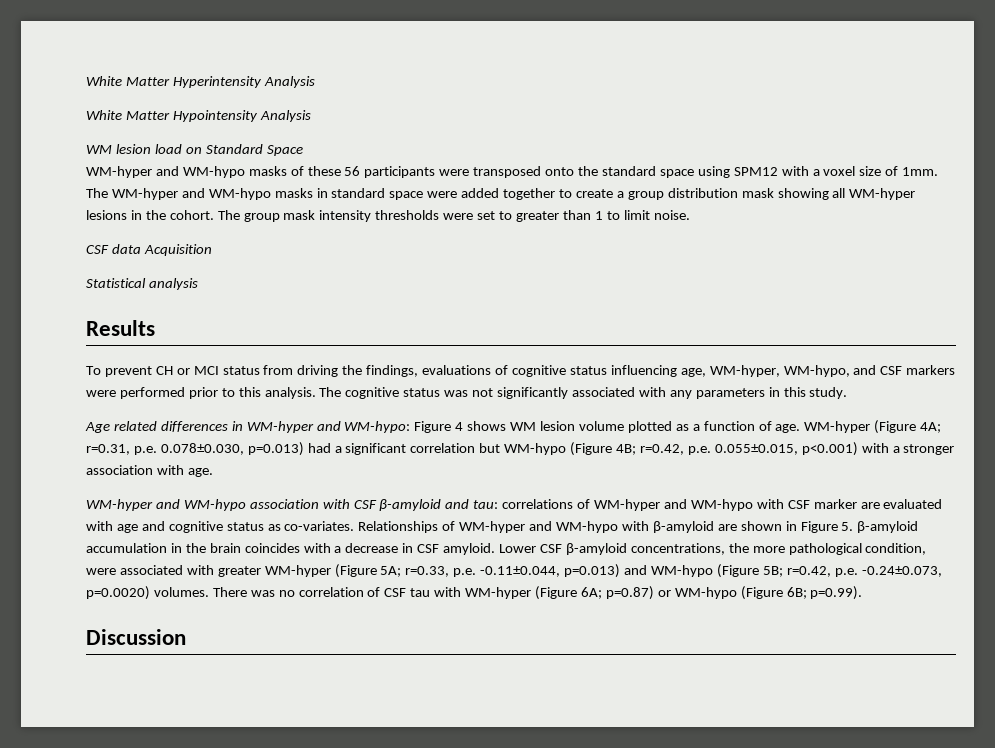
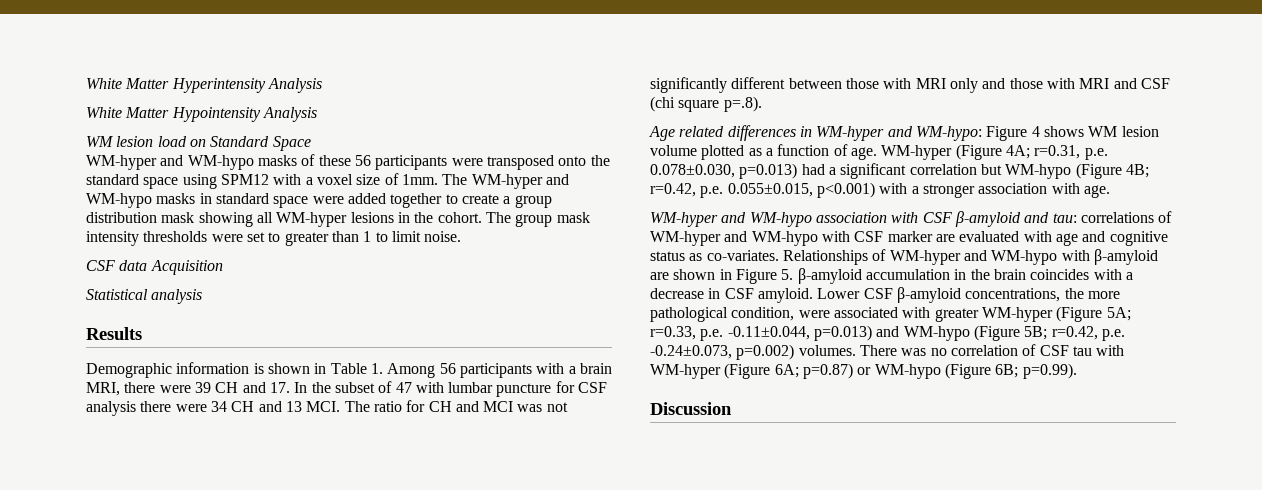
- To prevent CH or MCI status from driving the findings, evaluations of cognitive status influencing age, WM-hyper, WM-hypo, and CSF markers were performed prior to this analysis. The cognitive status was not significantly associated with any parameters in this study.
+ Demographic information is shown in Table 1. Among 56 participants with a brain MRI, there were 39 CH and 17. In the subset of 47 with lumbar puncture for CSF analysis there were 34 CH and 13 MCI. The ratio for CH and MCI was not significantly different between those with MRI only and those with MRI and CSF (chi square p=.8).
- Lower CSF β-amyloid concentrations, the more pathological condition, were associated with greater WM-hyper (Figure 5A; r=0.33, p.e. -0.11±0.044, p=0.013) and WM-hypo (Figure 5B; r=0.42, p.e. -0.24±0.073, p=0.0020) volumes.
+ Lower CSF β-amyloid concentrations, the more pathological condition, were associated with greater WM-hyper (Figure 5A; r=0.33, p.e. -0.11±0.044, p=0.013) and WM-hypo (Figure 5B; r=0.42, p.e. -0.24±0.073, p=0.002) volumes.

